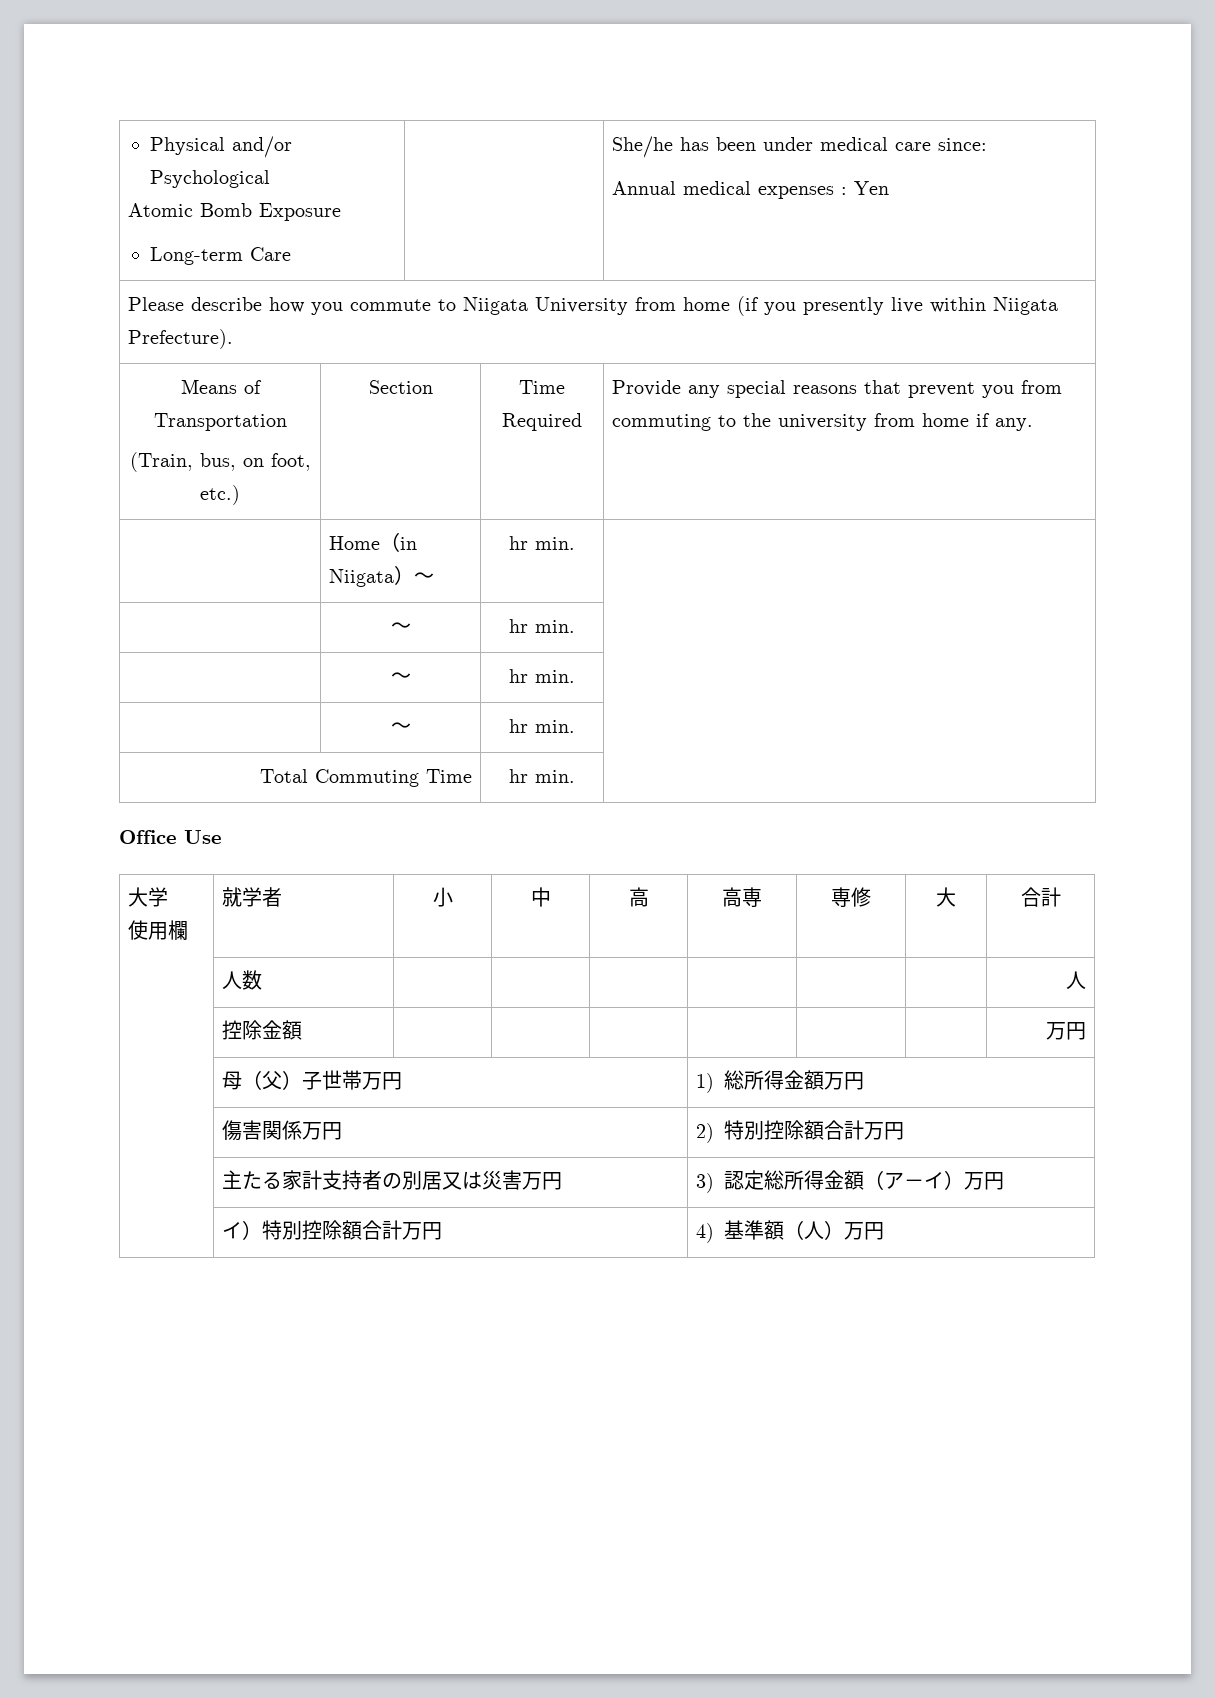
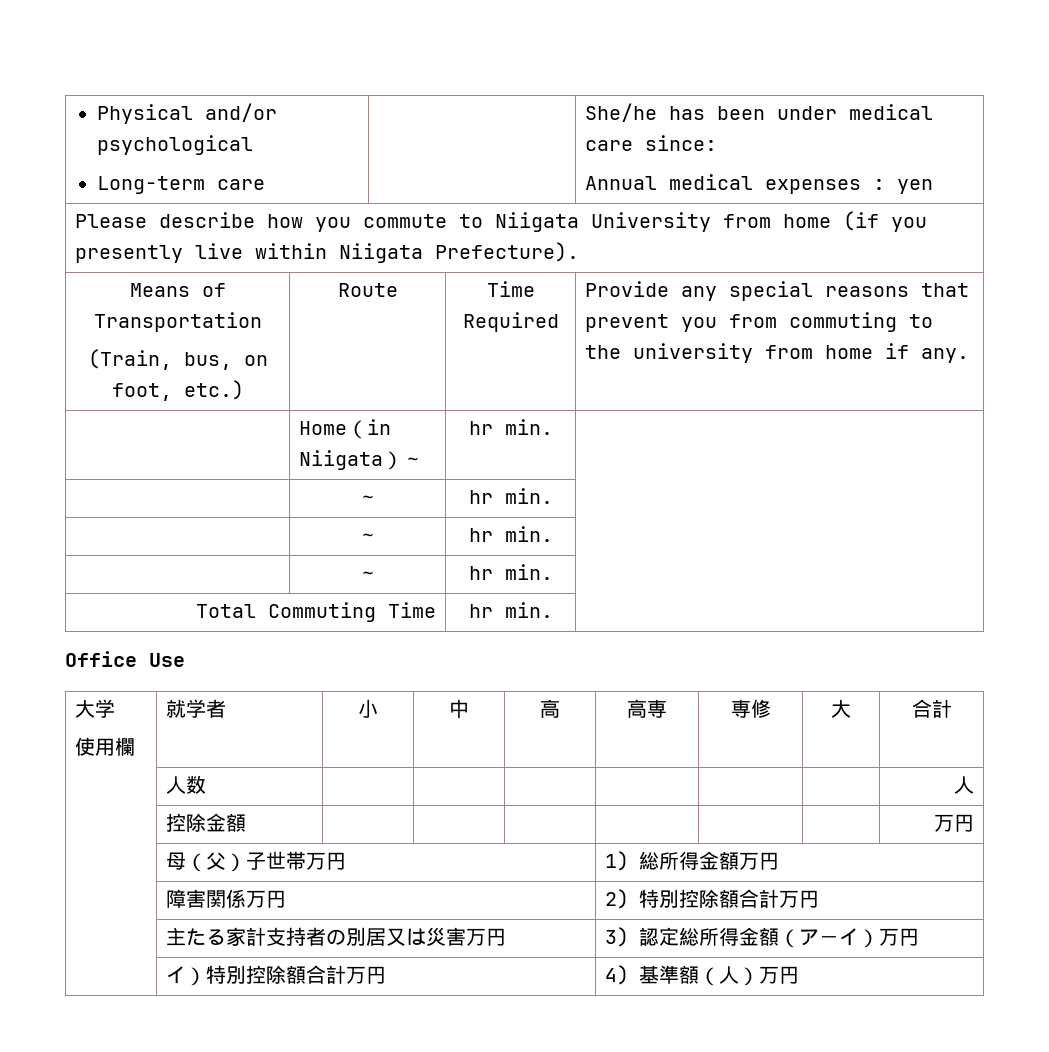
- Physical and/or Psychological
- Atomic Bomb Exposure
- Long-term Care | | She/he has been under medical care since:
- Annual medical expenses : Yen
+ Physical and/or psychological
+ Long-term care | | She/he has been under medical care since:
+ Annual medical expenses : yen
  Means of Transportation
- (Train, bus, on foot, etc.) | Section | Time Required | Provide any special reasons that prevent you from commuting to the university from home if any.
+ (Train, bus, on foot, etc.) | Route | Time Required | Provide any special reasons that prevent you from commuting to the university from home if any.
- | 傷害関係万円 | 2)特別控除額合計万円
+ | 障害関係万円 | 2)特別控除額合計万円

